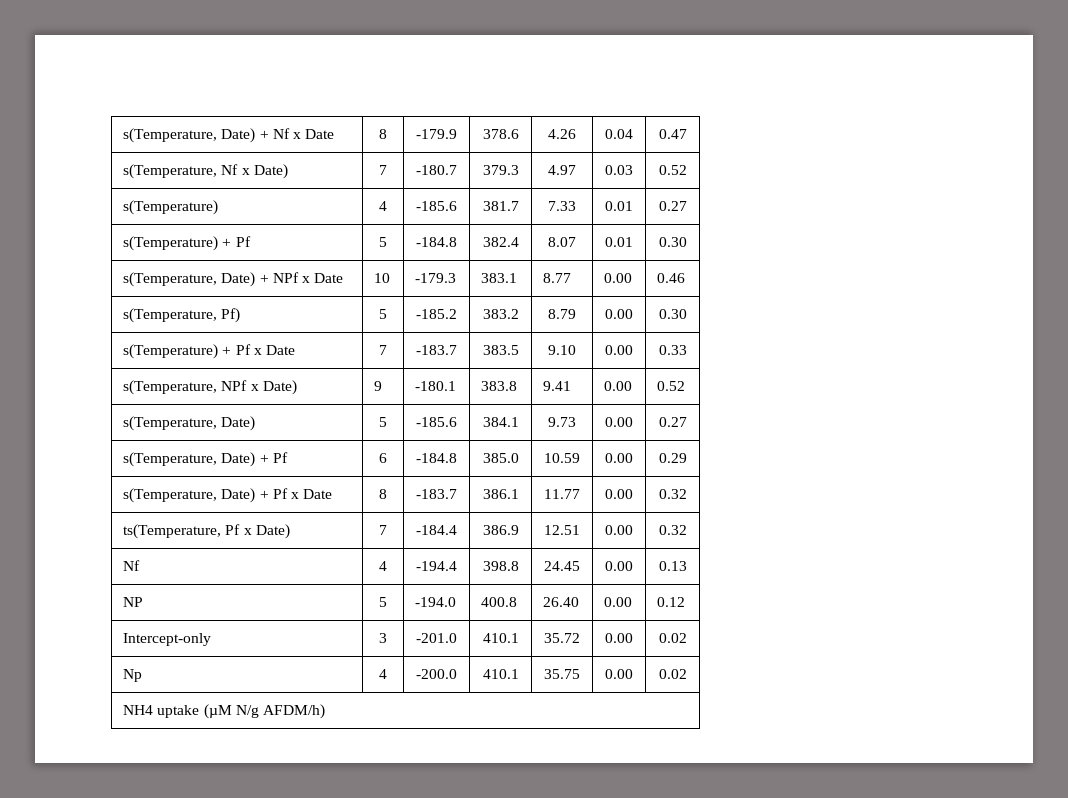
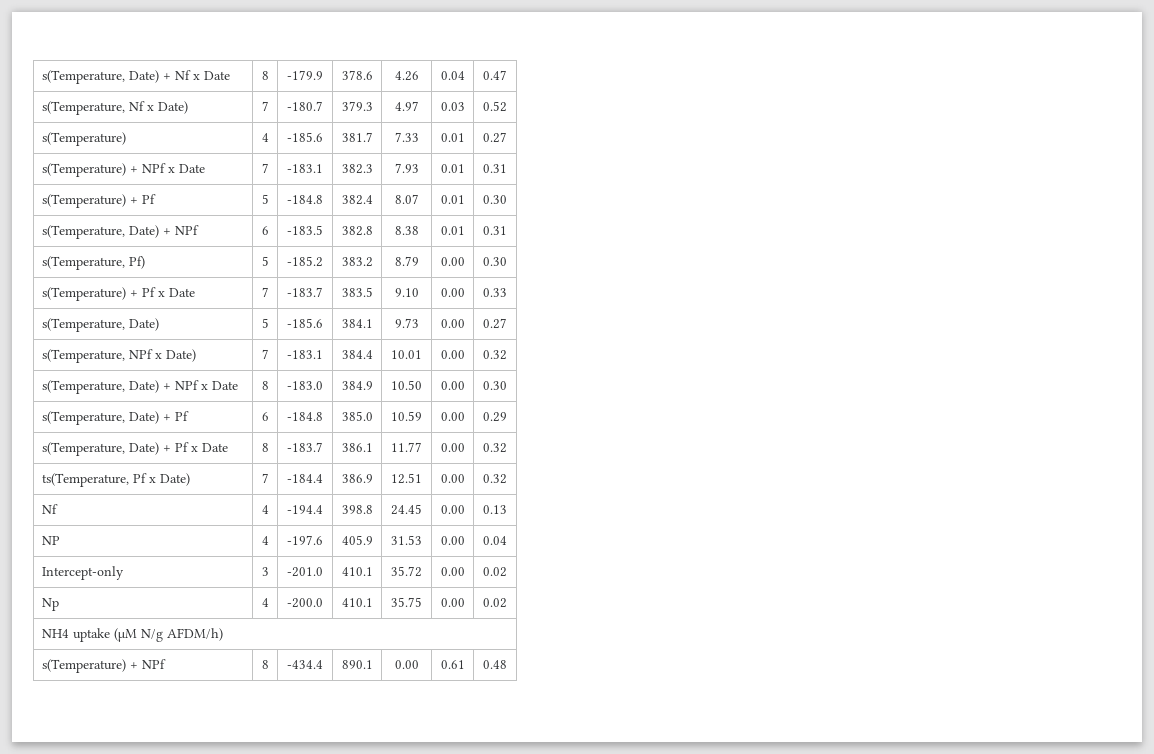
+ s(Temperature) + NPf x Date | 7 | -183.1 | 382.3 | 7.93 | 0.01 | 0.31
- s(Temperature, Date) + NPf x Date | 10 | -179.3 | 383.1 | 8.77 | 0.00 | 0.46
+ s(Temperature, Date) + NPf | 6 | -183.5 | 382.8 | 8.38 | 0.01 | 0.31
- s(Temperature, NPf x Date) | 9 | -180.1 | 383.8 | 9.41 | 0.00 | 0.52
+ s(Temperature, NPf x Date) | 7 | -183.1 | 384.4 | 10.01 | 0.00 | 0.32
+ s(Temperature, Date) + NPf x Date | 8 | -183.0 | 384.9 | 10.50 | 0.00 | 0.30
- NP | 5 | -194.0 | 400.8 | 26.40 | 0.00 | 0.12
+ NP | 4 | -197.6 | 405.9 | 31.53 | 0.00 | 0.04
+ s(Temperature) + NPf | 8 | -434.4 | 890.1 | 0.00 | 0.61 | 0.48

